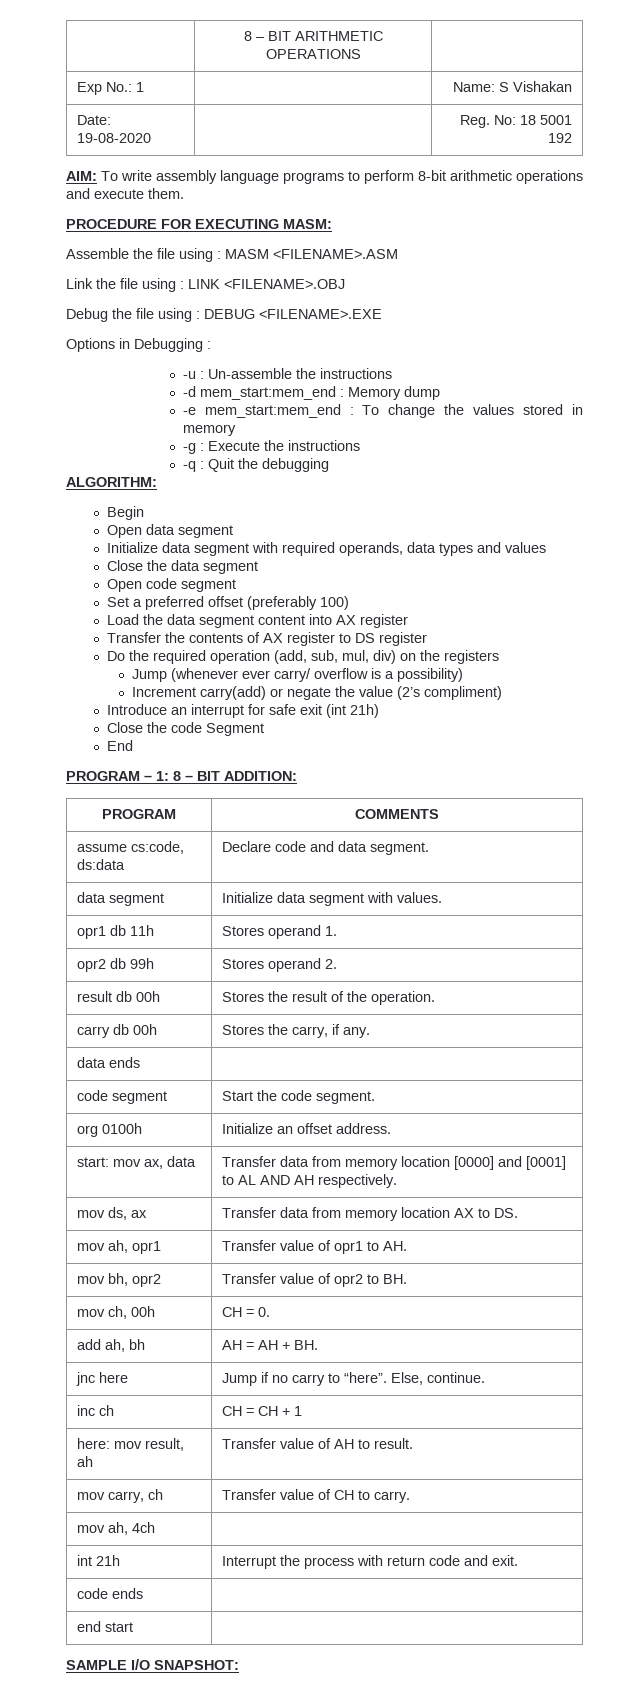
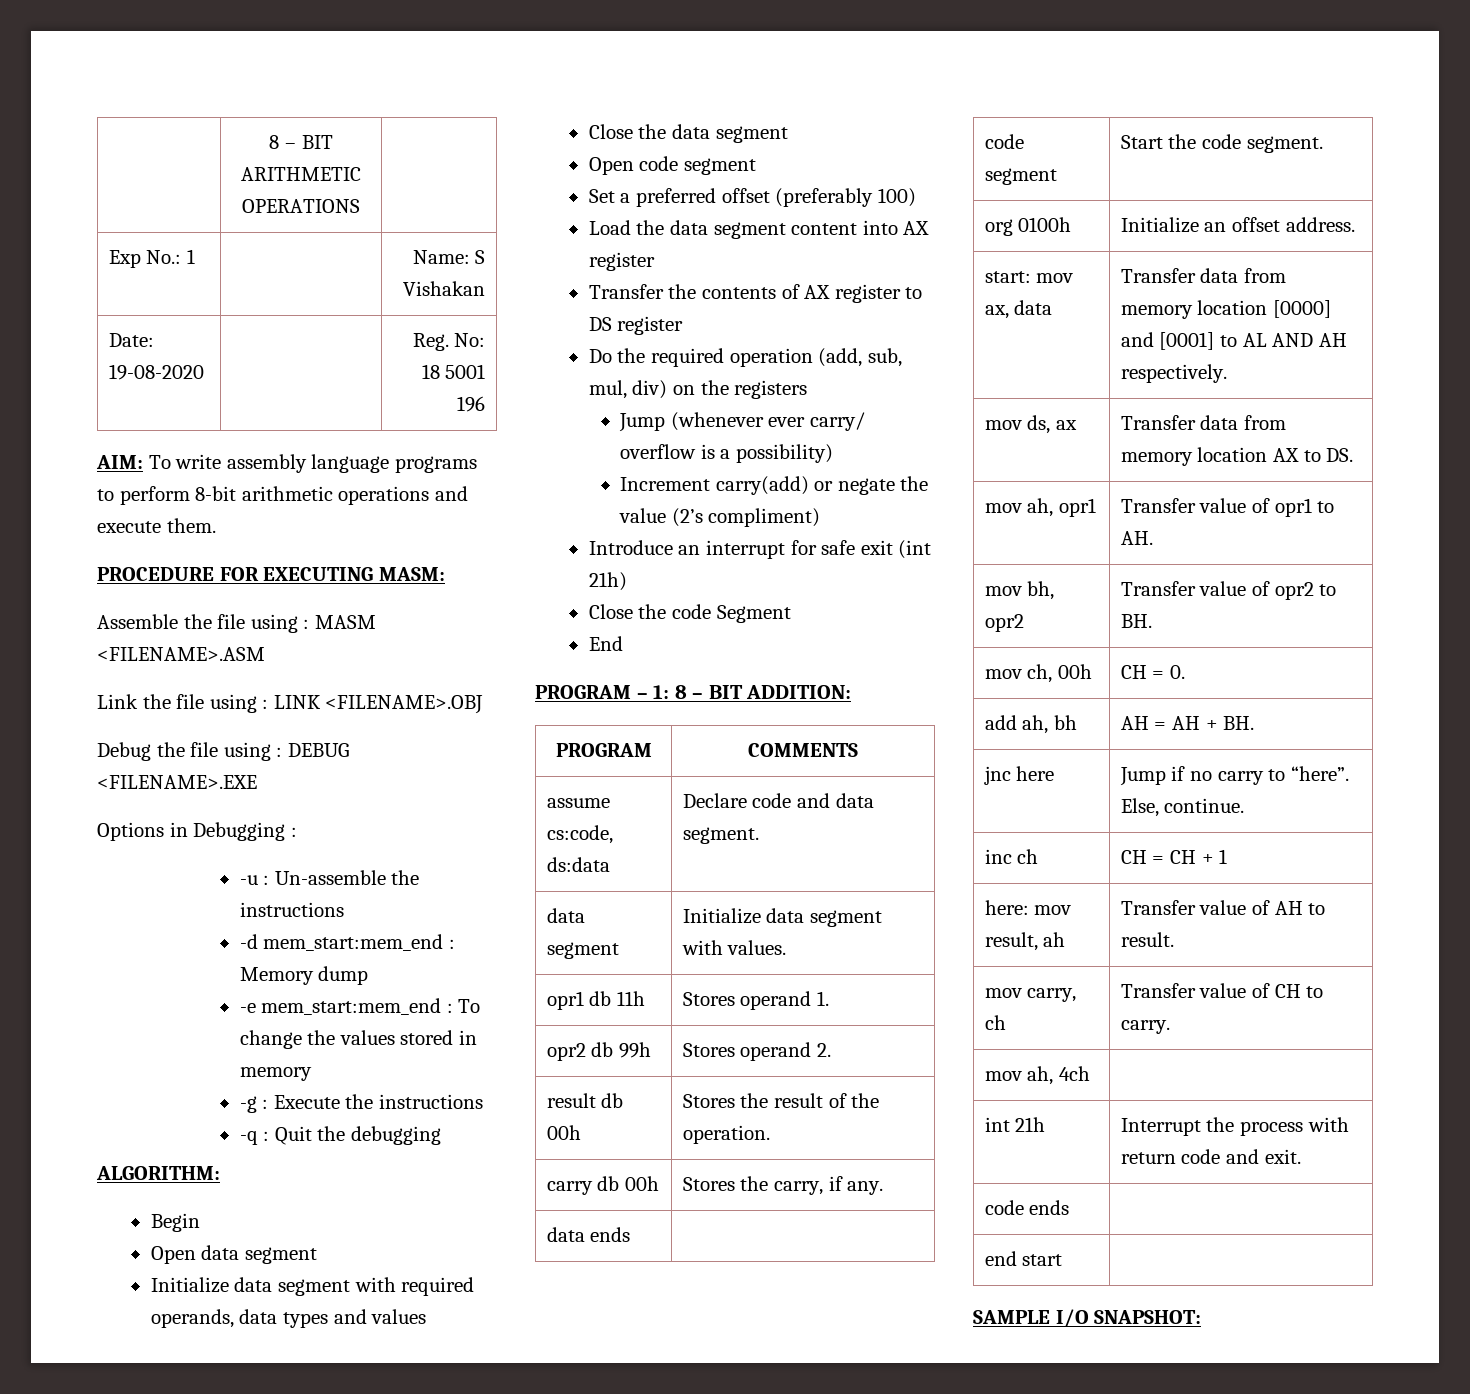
- Date: 19-08-2020 | | Reg. No: 18 5001 192
+ Date: 19-08-2020 | | Reg. No: 18 5001 196

